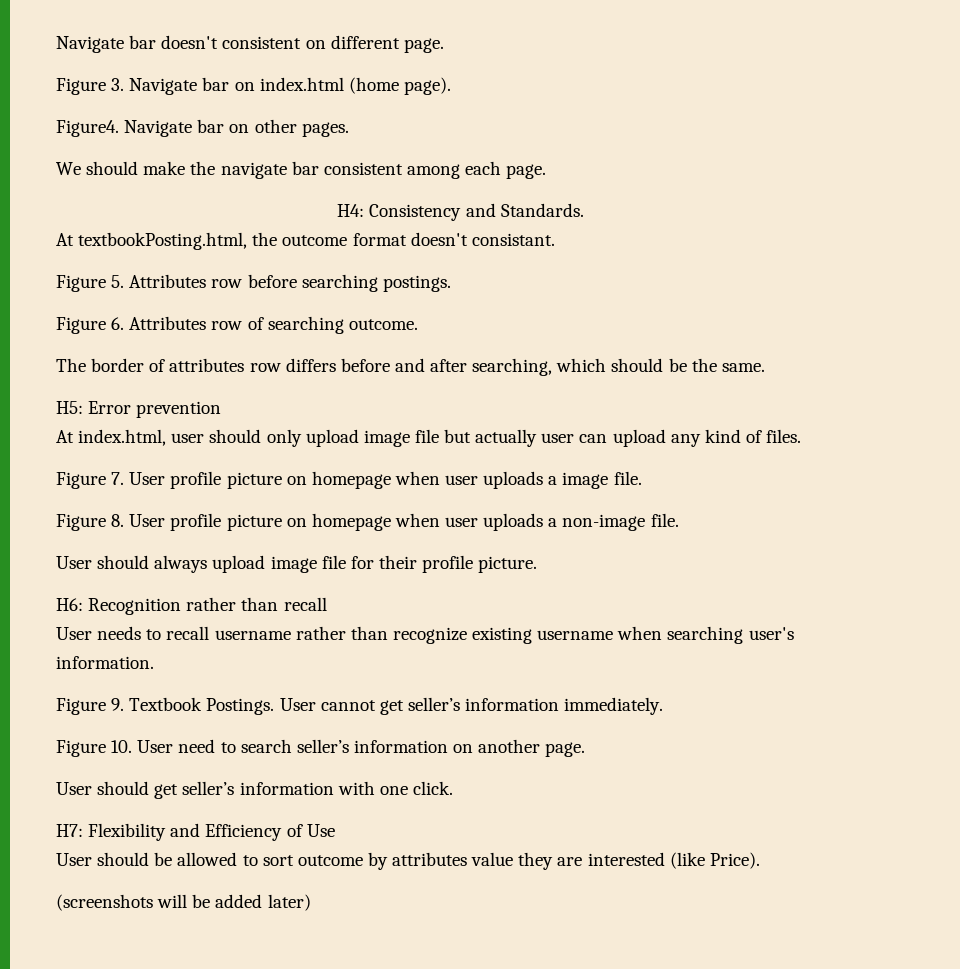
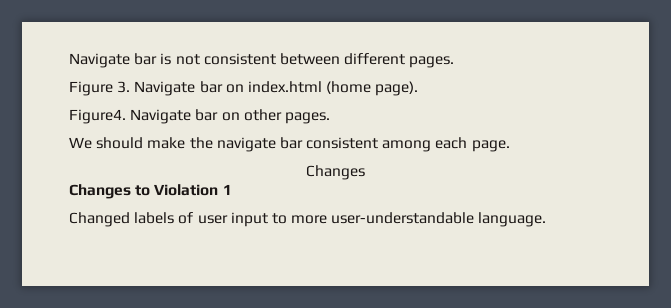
- Navigate bar doesn't consistent on different page.
+ Navigate bar is not consistent between different pages.
  We should make the navigate bar consistent among each page.
- H4: Consistency and Standards.
- At textbookPosting.html, the outcome format doesn't consistant.
- Figure 5. Attributes row before searching postings.
- Figure 6. Attributes row of searching outcome.
- The border of attributes row differs before and after searching, which should be the same.
- H5: Error prevention
- At index.html, user should only upload image file but actually user can upload any kind of files.
- Figure 7. User profile picture on homepage when user uploads a image file.
- Figure 8. User profile picture on homepage when user uploads a non-image file.
- User should always upload image file for their profile picture.
- H6: Recognition rather than recall
- User needs to recall username rather than recognize existing username when searching user's information.
- Figure 9. Textbook Postings. User cannot get seller’s information immediately.
- Figure 10. User need to search seller’s information on another page.
- User should get seller’s information with one click.
- H7: Flexibility and Efficiency of Use
- User should be allowed to sort outcome by attributes value they are interested (like Price).
- (screenshots will be added later)
+ Changes
+ Changes to Violation 1
+ Changed labels of user input to more user-understandable language.

